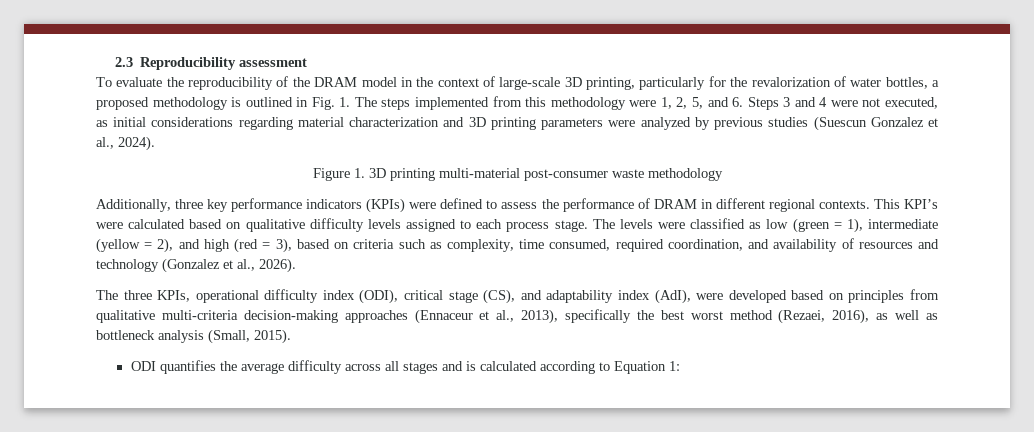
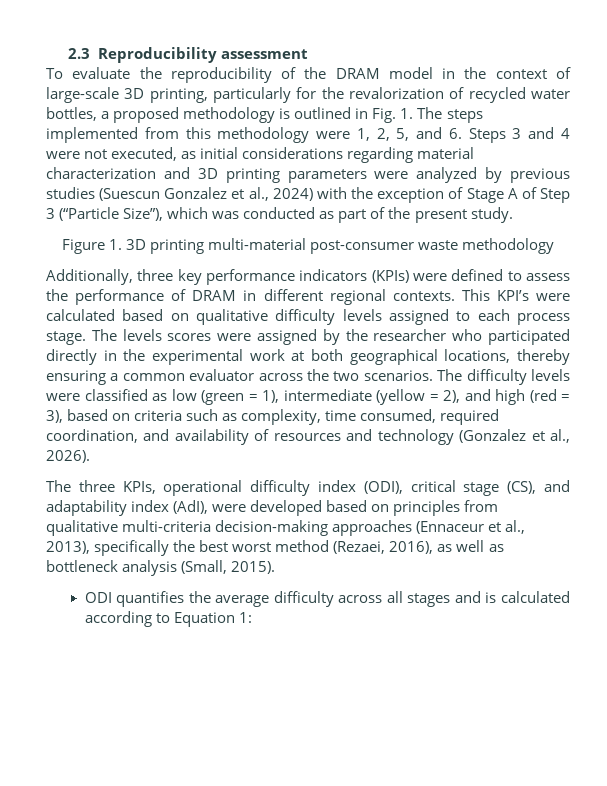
- To evaluate the reproducibility of the DRAM model in the context of large-scale 3D printing, particularly for the revalorization of water bottles, a proposed methodology is outlined in Fig. 1. The steps implemented from this methodology were 1, 2, 5, and 6. Steps 3 and 4 were not executed, as initial considerations regarding material characterization and 3D printing parameters were analyzed by previous studies (Suescun Gonzalez et al., 2024).
+ To evaluate the reproducibility of the DRAM model in the context of large-scale 3D printing, particularly for the revalorization of recycled water bottles, a proposed methodology is outlined in Fig. 1. The steps implemented from this methodology were 1, 2, 5, and 6. Steps 3 and 4 were not executed, as initial considerations regarding material characterization and 3D printing parameters were analyzed by previous studies (Suescun Gonzalez et al., 2024) with the exception of Stage A of Step 3 (“Particle Size”), which was conducted as part of the present study.
- The levels were classified as low (green = 1), intermediate (yellow = 2), and high (red = 3), based on criteria such as complexity, time consumed, required coordination, and availability of resources and technology (Gonzalez et al., 2026).
+ The levels scores were assigned by the researcher who participated directly in the experimental work at both geographical locations, thereby ensuring a common evaluator across the two scenarios. The difficulty levels were classified as low (green = 1), intermediate (yellow = 2), and high (red = 3), based on criteria such as complexity, time consumed, required coordination, and availability of resources and technology (Gonzalez et al., 2026).

